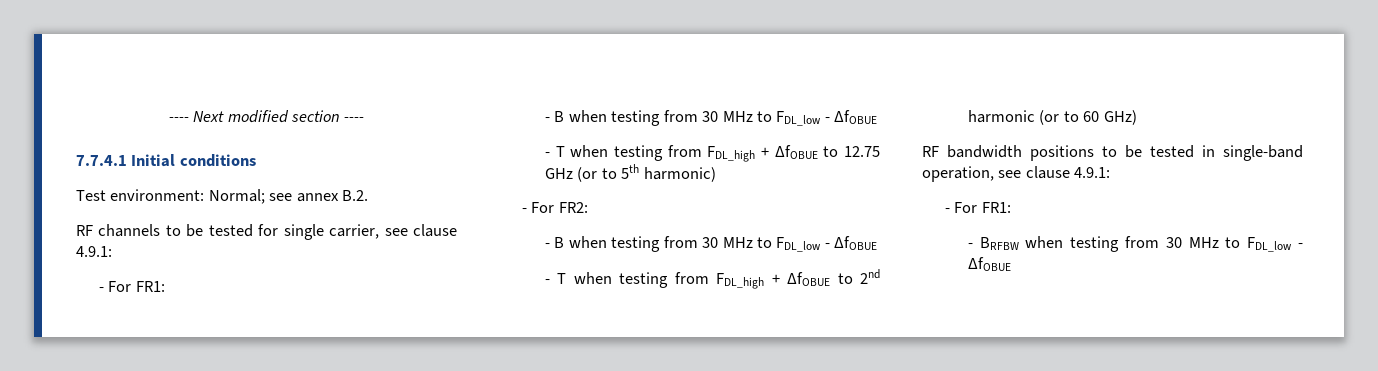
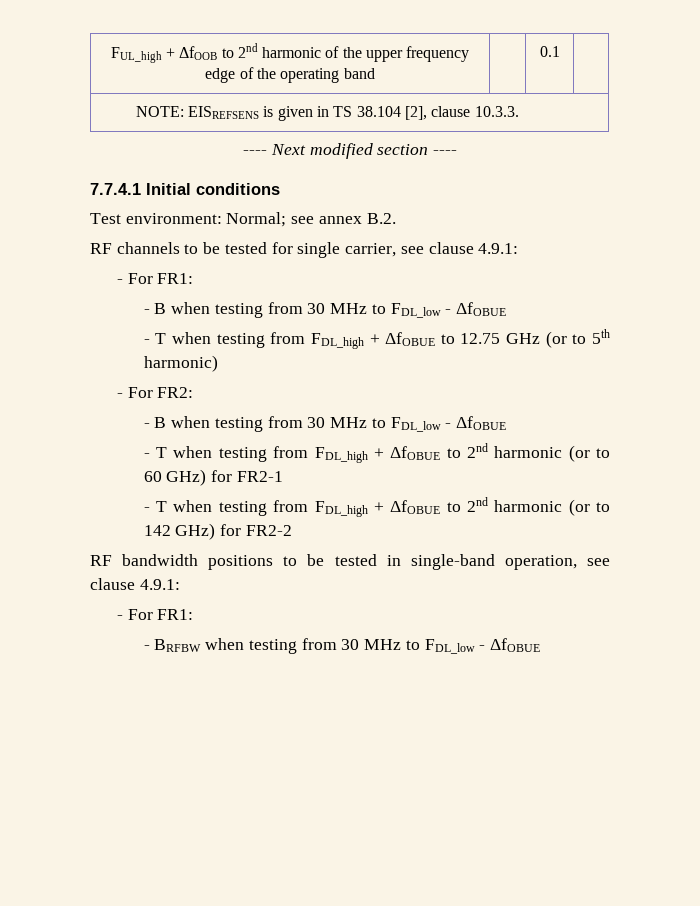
+ FUL_high + ΔfOOB to 2nd harmonic of the upper frequency edge of the operating band | | 0.1 |
+ NOTE: EISREFSENS is given in TS 38.104 [2], clause 10.3.3.
- - T when testing from FDL_high + ΔfOBUE to 2nd harmonic (or to 60 GHz)
+ - T when testing from FDL_high + ΔfOBUE to 2nd harmonic (or to 60 GHz) for FR2-1
+ - T when testing from FDL_high + ΔfOBUE to 2nd harmonic (or to 142 GHz) for FR2-2

